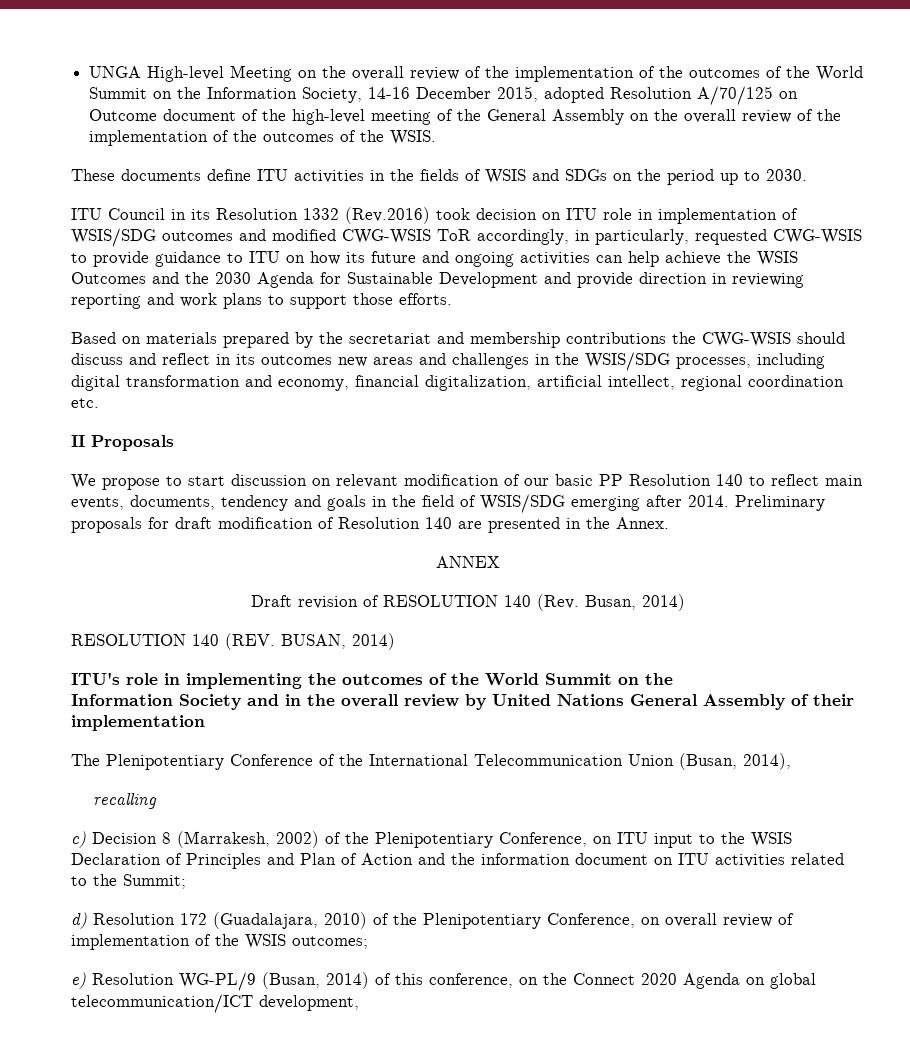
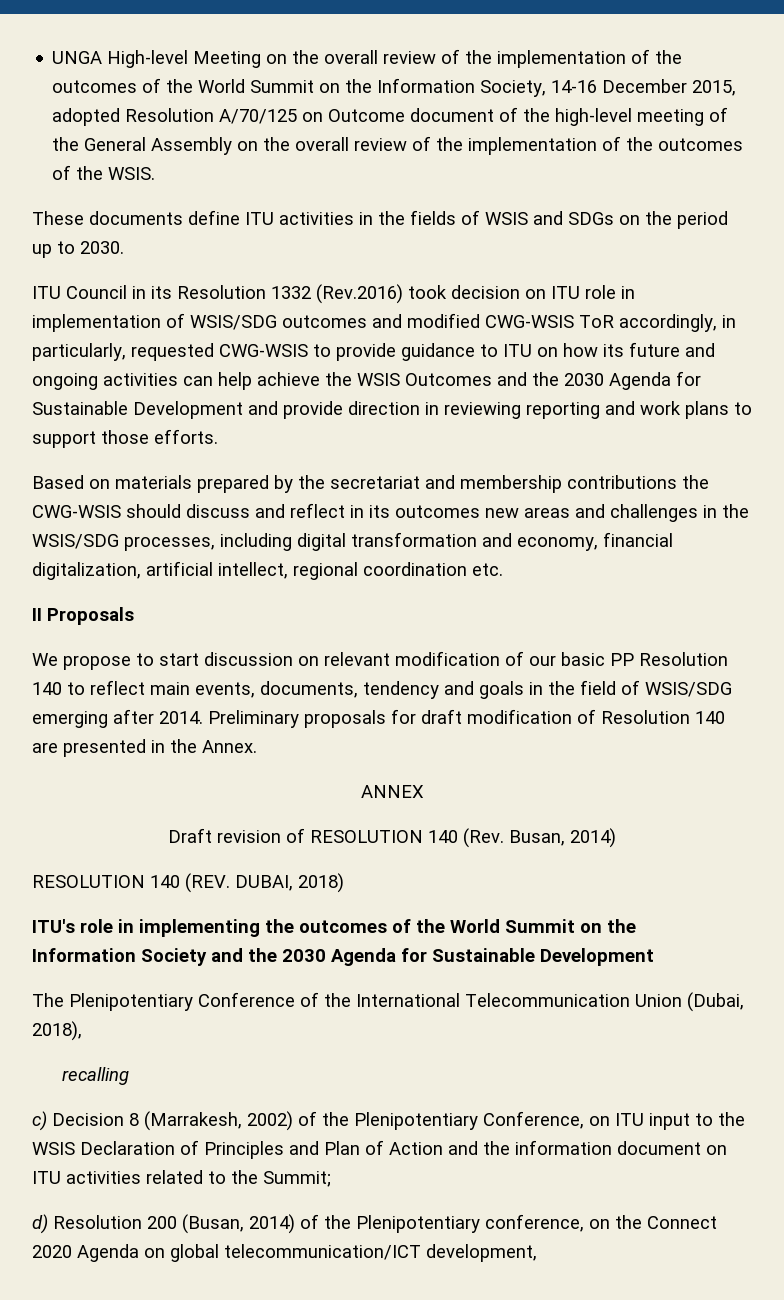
- RESOLUTION 140 (REV. BUSAN, 2014)
+ RESOLUTION 140 (REV. DUBAI, 2018)
- Information Society and in the overall review by United Nations General Assembly of their implementation
+ Information Society and the 2030 Agenda for Sustainable Development
- The Plenipotentiary Conference of the International Telecommunication Union (Busan, 2014),
+ The Plenipotentiary Conference of the International Telecommunication Union (Dubai, 2018),
- d) Resolution 172 (Guadalajara, 2010) of the Plenipotentiary Conference, on overall review of implementation of the WSIS outcomes;
- e) Resolution WG-PL/9 (Busan, 2014) of this conference, on the Connect 2020 Agenda on global telecommunication/ICT development,
+ d) Resolution 200 (Busan, 2014) of the Plenipotentiary conference, on the Connect 2020 Agenda on global telecommunication/ICT development,

